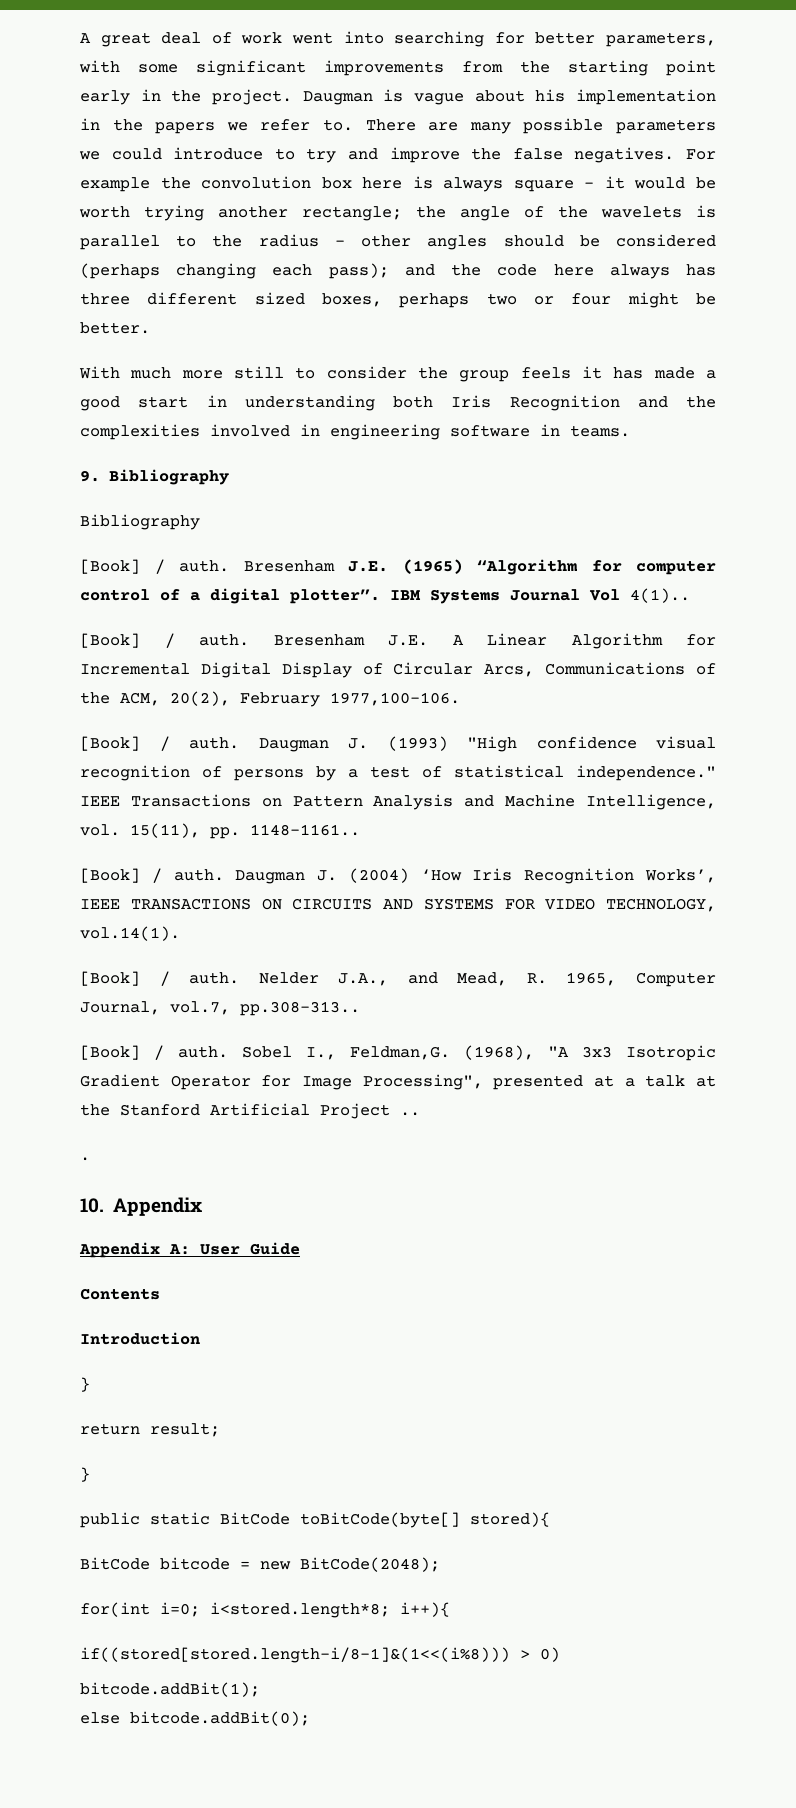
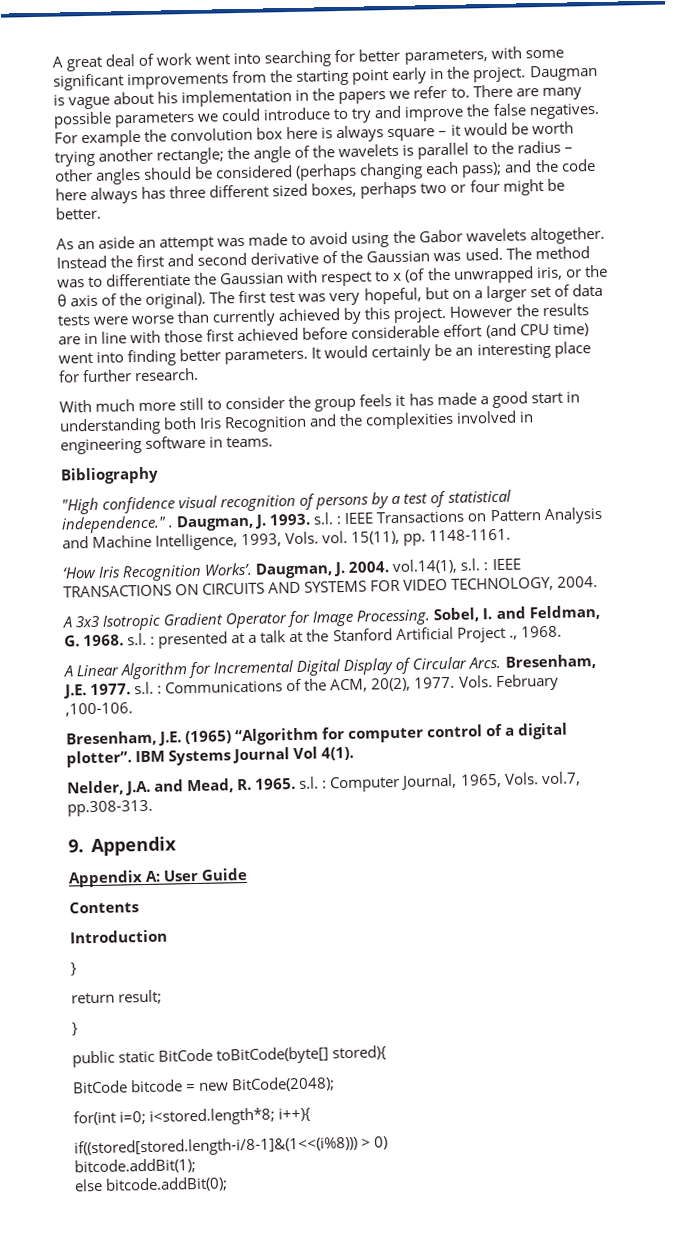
+ As an aside an attempt was made to avoid using the Gabor wavelets altogether. Instead the first and second derivative of the Gaussian was used. The method was to differentiate the Gaussian with respect to x (of the unwrapped iris, or the θ axis of the original). The first test was very hopeful, but on a larger set of data tests were worse than currently achieved by this project. However the results are in line with those first achieved before considerable effort (and CPU time) went into finding better parameters. It would certainly be an interesting place for further research.
- 9. Bibliography
  Bibliography
- [Book] / auth. Bresenham J.E. (1965) “Algorithm for computer control of a digital plotter”.
+ "High confidence visual recognition of persons by a test of statistical independence." . Daugman, J. 1993. s.l. : IEEE Transactions on Pattern Analysis and Machine Intelligence, 1993, Vols. vol. 15(11), pp. 1148-1161.
+ ‘How Iris Recognition Works’. Daugman, J. 2004. vol.14(1), s.l. : IEEE TRANSACTIONS ON CIRCUITS AND SYSTEMS FOR VIDEO TECHNOLOGY, 2004.
+ A 3x3 Isotropic Gradient Operator for Image Processing. Sobel, I. and Feldman, G. 1968. s.l. : presented at a talk at the Stanford Artificial Project ., 1968.
+ A Linear Algorithm for Incremental Digital Display of Circular Arcs. Bresenham, J.E. 1977. s.l. : Communications of the ACM, 20(2), 1977. Vols. February ,100-106.
+ Bresenham, J.E. (1965) “Algorithm for computer control of a digital plotter”.
- IBM Systems Journal Vol 4(1)..
- [Book] / auth. Bresenham J.E. A Linear Algorithm for Incremental Digital Display of Circular Arcs, Communications of the ACM, 20(2), February 1977,100-106.
- [Book] / auth. Daugman J. (1993) "High confidence visual recognition of persons by a test of statistical independence." IEEE Transactions on Pattern Analysis and Machine Intelligence, vol. 15(11), pp. 1148-1161..
- [Book] / auth. Daugman J. (2004) ‘How Iris Recognition Works’, IEEE TRANSACTIONS ON CIRCUITS AND SYSTEMS FOR VIDEO TECHNOLOGY, vol.14(1).
- [Book] / auth. Nelder J.A., and Mead, R. 1965, Computer Journal, vol.7, pp.308-313..
- [Book] / auth. Sobel I., Feldman,G. (1968), "A 3x3 Isotropic Gradient Operator for Image Processing", presented at a talk at the Stanford Artificial Project ..
- .
- 10. Appendix
+ IBM Systems Journal Vol 4(1).
+ Nelder, J.A. and Mead, R. 1965. s.l. : Computer Journal, 1965, Vols. vol.7, pp.308-313.
+ 9. Appendix

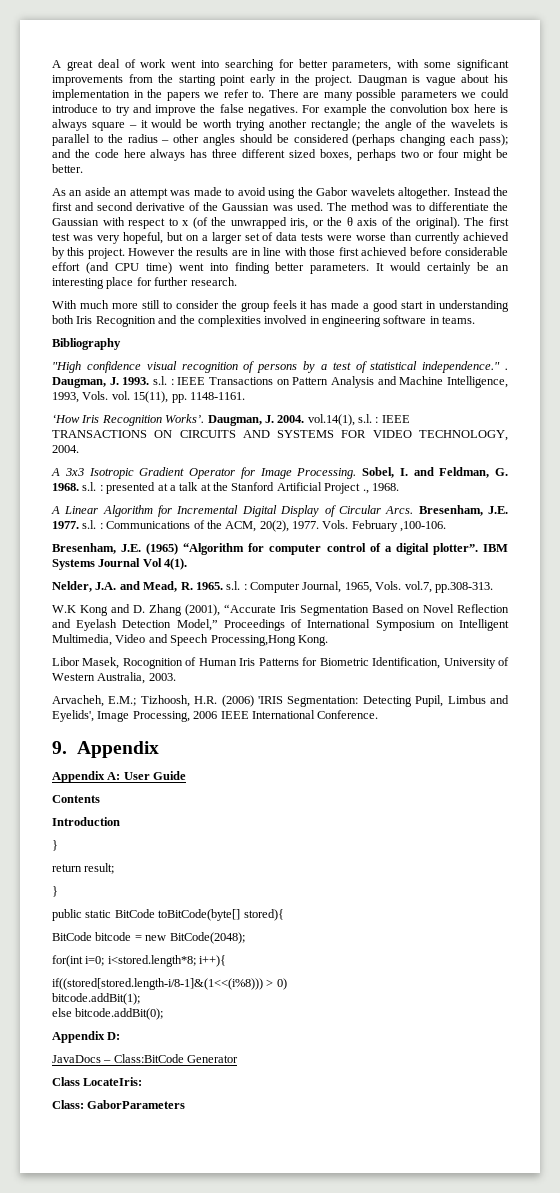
+ W.K Kong and D. Zhang (2001), “Accurate Iris Segmentation Based on Novel Reflection and Eyelash Detection Model,” Proceedings of International Symposium on Intelligent Multimedia, Video and Speech Processing,Hong Kong.
+ Libor Masek, Rocognition of Human Iris Patterns for Biometric Identification, University of Western Australia, 2003.
+ Arvacheh, E.M.; Tizhoosh, H.R. (2006) 'IRIS Segmentation: Detecting Pupil, Limbus and Eyelids', Image Processing, 2006 IEEE International Conference.
+ Appendix D:
+ JavaDocs – Class:BitCode Generator
+ Class LocateIris:
+ Class: GaborParameters

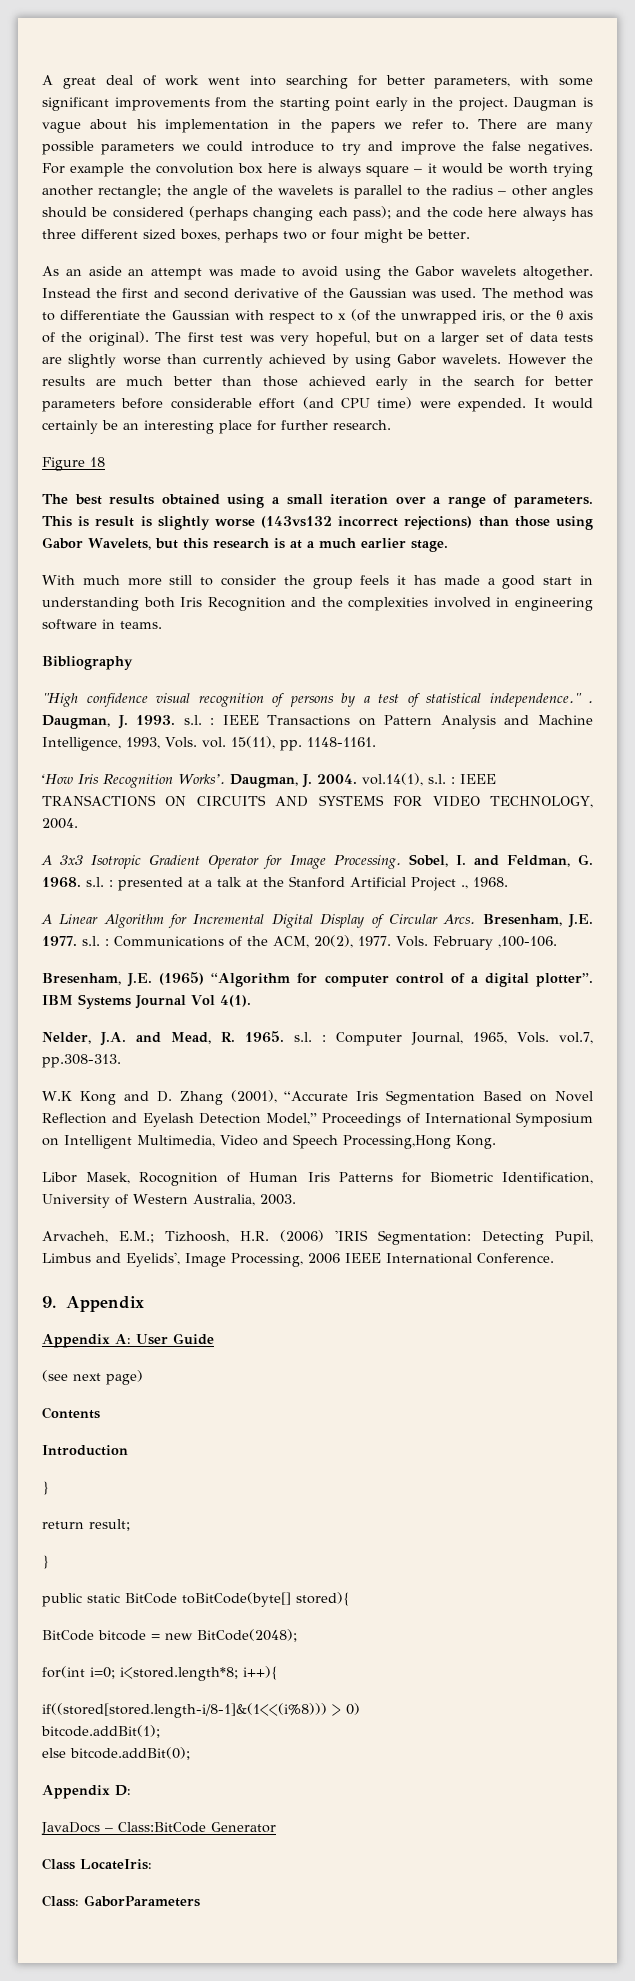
- The first test was very hopeful, but on a larger set of data tests were worse than currently achieved by this project.
+ The first test was very hopeful, but on a larger set of data tests are slightly worse than currently achieved by using Gabor wavelets.
- However the results are in line with those first achieved before considerable effort (and CPU time) went into finding better parameters.
+ However the results are much better than those achieved early in the search for better parameters before considerable effort (and CPU time) were expended.
+ Figure 18
+ The best results obtained using a small iteration over a range of parameters. This is result is slightly worse (143vs132 incorrect rejections) than those using Gabor Wavelets, but this research is at a much earlier stage.
+ (see next page)

